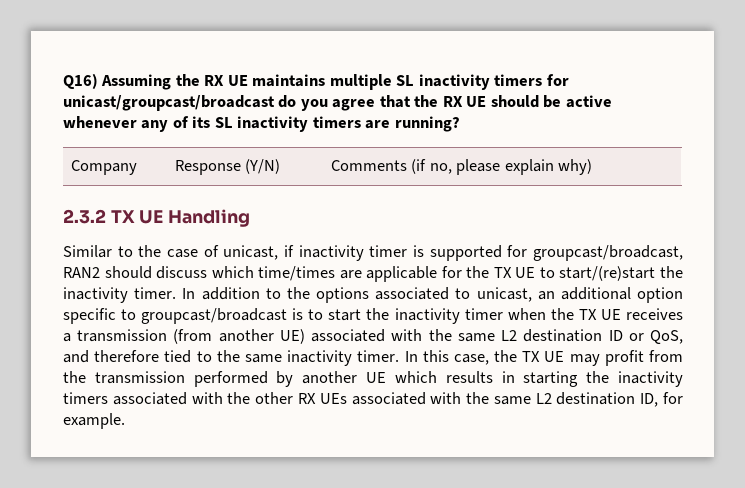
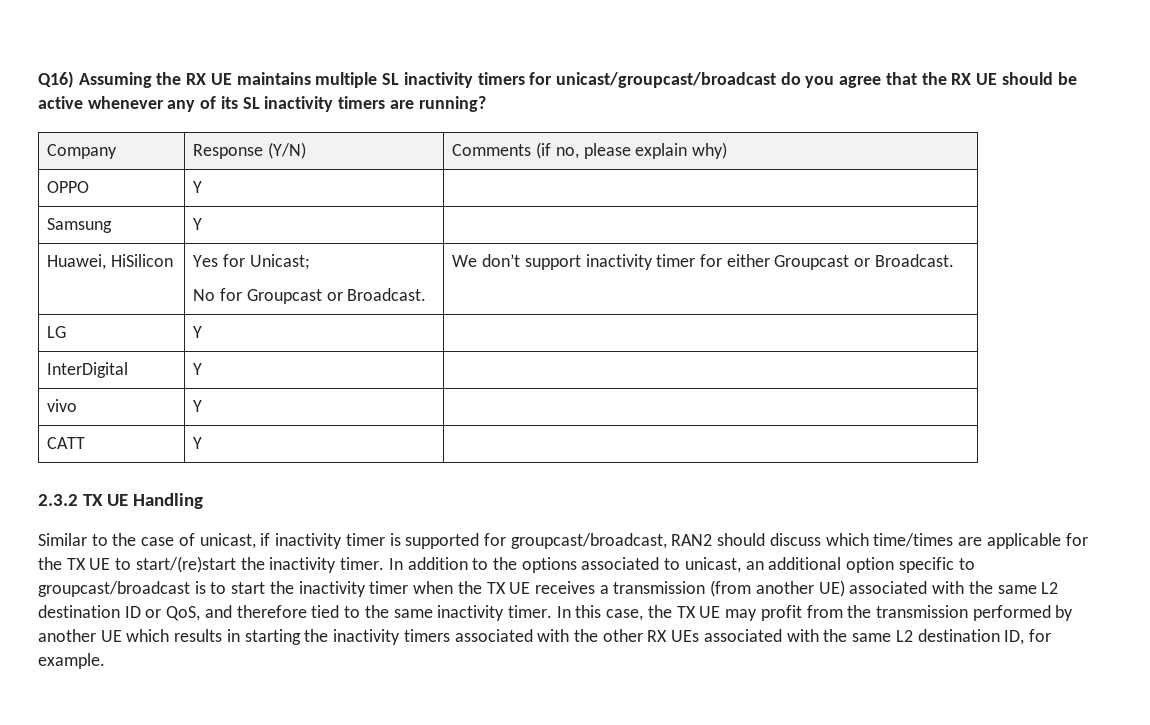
+ OPPO | Y |
+ Samsung | Y |
+ Huawei, HiSilicon | Yes for Unicast;
+ No for Groupcast or Broadcast. | We don’t support inactivity timer for either Groupcast or Broadcast.
+ LG | Y |
+ InterDigital | Y |
+ vivo | Y |
+ CATT | Y |

